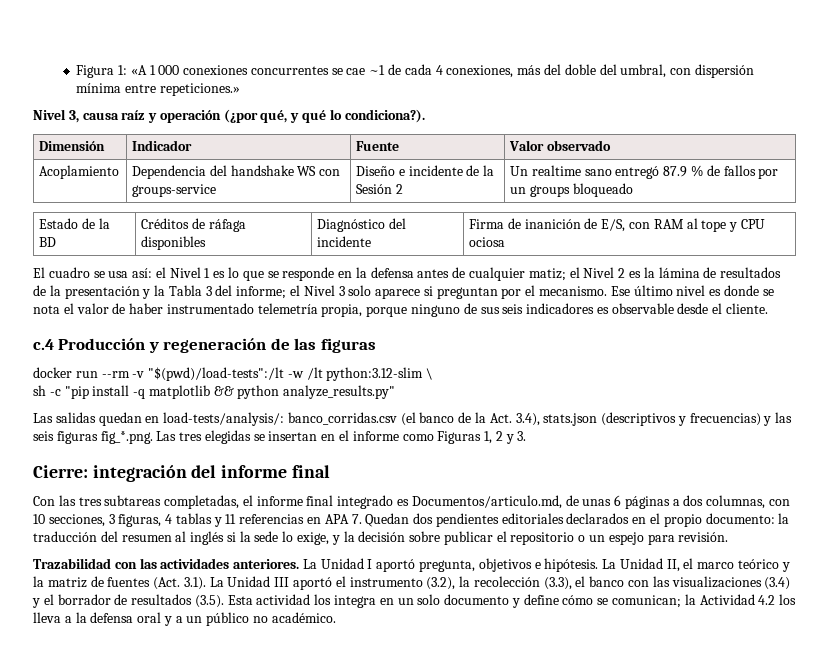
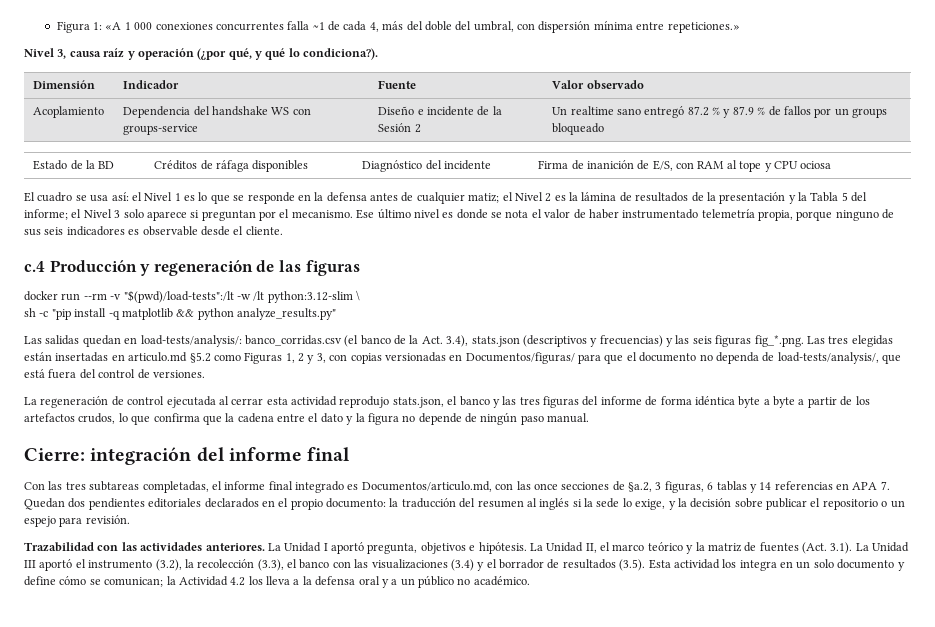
- Figura 1: «A 1 000 conexiones concurrentes se cae ~1 de cada 4 conexiones, más del doble del umbral, con dispersión mínima entre repeticiones.»
+ Figura 1: «A 1 000 conexiones concurrentes falla ~1 de cada 4, más del doble del umbral, con dispersión mínima entre repeticiones.»
- Acoplamiento | Dependencia del handshake WS con groups-service | Diseño e incidente de la Sesión 2 | Un realtime sano entregó 87.9 % de fallos por un groups bloqueado
+ Acoplamiento | Dependencia del handshake WS con groups-service | Diseño e incidente de la Sesión 2 | Un realtime sano entregó 87.2 % y 87.9 % de fallos por un groups bloqueado
- El cuadro se usa así: el Nivel 1 es lo que se responde en la defensa antes de cualquier matiz; el Nivel 2 es la lámina de resultados de la presentación y la Tabla 3 del informe; el Nivel 3 solo aparece si preguntan por el mecanismo.
+ El cuadro se usa así: el Nivel 1 es lo que se responde en la defensa antes de cualquier matiz; el Nivel 2 es la lámina de resultados de la presentación y la Tabla 5 del informe; el Nivel 3 solo aparece si preguntan por el mecanismo.
- Las salidas quedan en load-tests/analysis/: banco_corridas.csv (el banco de la Act. 3.4), stats.json (descriptivos y frecuencias) y las seis figuras fig_*.png. Las tres elegidas se insertan en el informe como Figuras 1, 2 y 3.
+ Las salidas quedan en load-tests/analysis/: banco_corridas.csv (el banco de la Act. 3.4), stats.json (descriptivos y frecuencias) y las seis figuras fig_*.png. Las tres elegidas están insertadas en articulo.md §5.2 como Figuras 1, 2 y 3, con copias versionadas en Documentos/figuras/ para que el documento no dependa de load-tests/analysis/, que está fuera del control de versiones.
+ La regeneración de control ejecutada al cerrar esta actividad reprodujo stats.json, el banco y las tres figuras del informe de forma idéntica byte a byte a partir de los artefactos crudos, lo que confirma que la cadena entre el dato y la figura no depende de ningún paso manual.
- Con las tres subtareas completadas, el informe final integrado es Documentos/articulo.md, de unas 6 páginas a dos columnas, con 10 secciones, 3 figuras, 4 tablas y 11 referencias en APA 7. Quedan dos pendientes editoriales declarados en el propio documento: la traducción del resumen al inglés si la sede lo exige, y la decisión sobre publicar el repositorio o un espejo para revisión.
+ Con las tres subtareas completadas, el informe final integrado es Documentos/articulo.md, con las once secciones de §a.2, 3 figuras, 6 tablas y 14 referencias en APA 7. Quedan dos pendientes editoriales declarados en el propio documento: la traducción del resumen al inglés si la sede lo exige, y la decisión sobre publicar el repositorio o un espejo para revisión.

